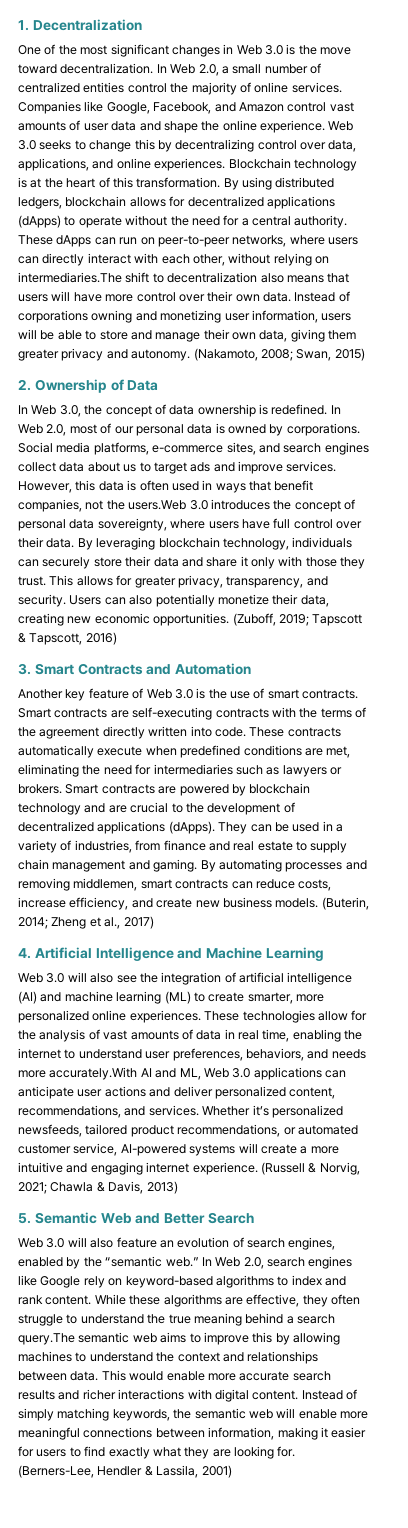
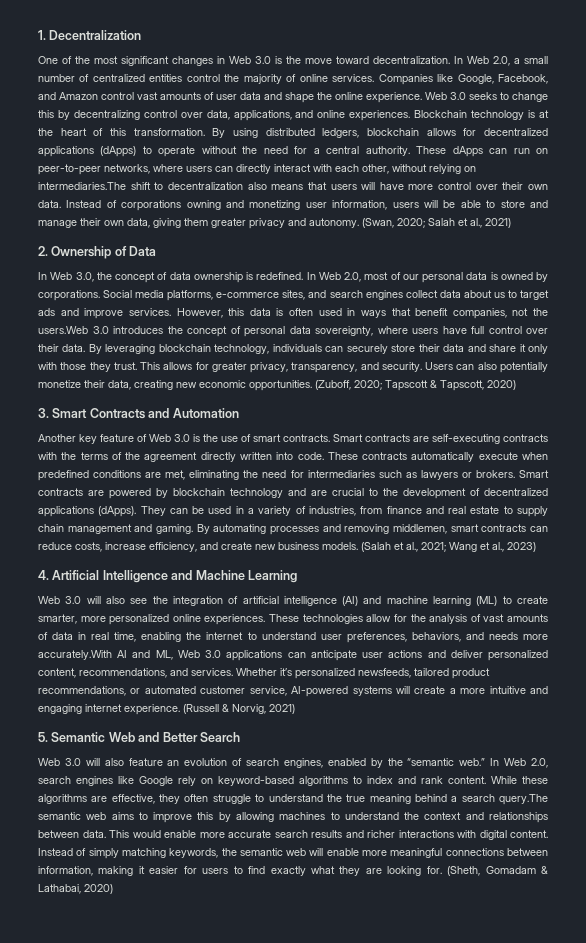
- (Nakamoto, 2008; Swan, 2015)
+ (Swan, 2020; Salah et al., 2021)
- (Zuboff, 2019; Tapscott & Tapscott, 2016)
+ (Zuboff, 2020; Tapscott & Tapscott, 2020)
- (Buterin, 2014; Zheng et al., 2017)
+ (Salah et al., 2021; Wang et al., 2023)
- (Russell & Norvig, 2021; Chawla & Davis, 2013)
+ (Russell & Norvig, 2021)
- (Berners-Lee, Hendler & Lassila, 2001)
+ (Sheth, Gomadam & Lathabai, 2020)

